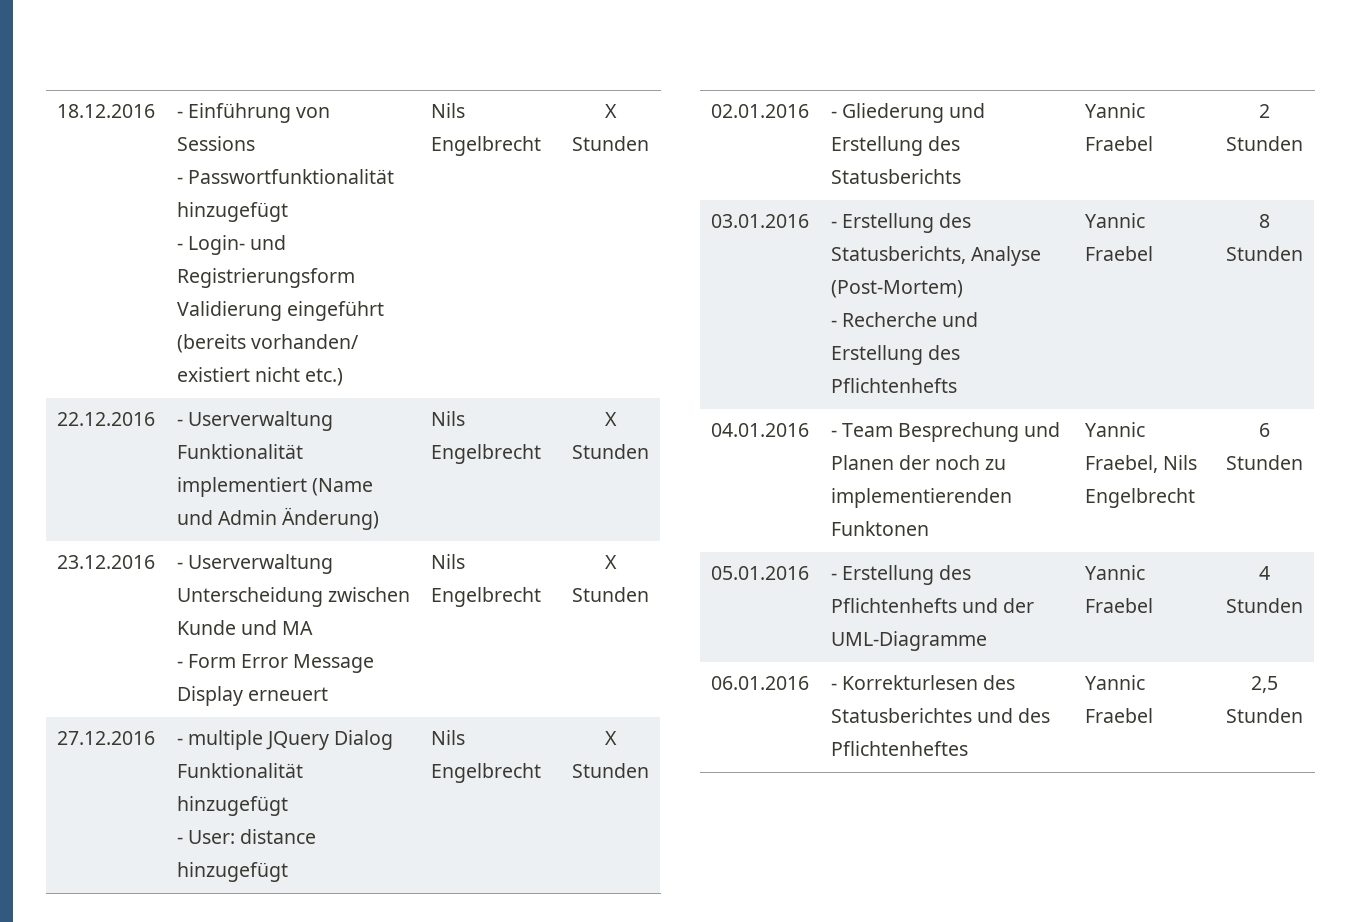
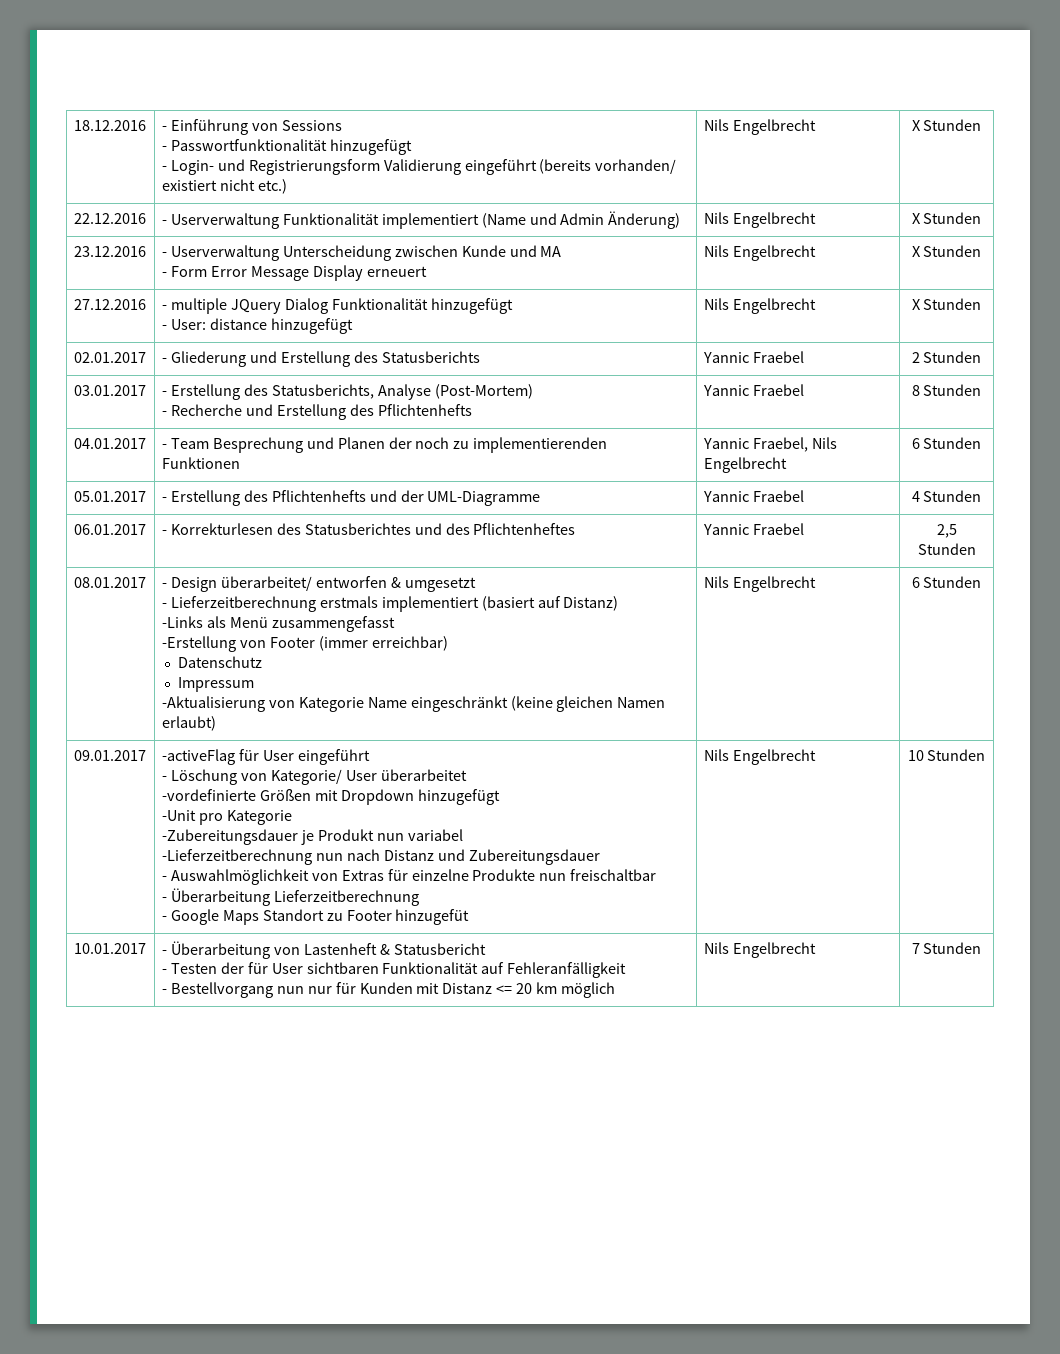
- 02.01.2016 | - Gliederung und Erstellung des Statusberichts | Yannic Fraebel | 2 Stunden
+ 02.01.2017 | - Gliederung und Erstellung des Statusberichts | Yannic Fraebel | 2 Stunden
- 03.01.2016 | - Erstellung des Statusberichts, Analyse (Post-Mortem)
+ 03.01.2017 | - Erstellung des Statusberichts, Analyse (Post-Mortem)
- 04.01.2016 | - Team Besprechung und Planen der noch zu implementierenden Funktonen | Yannic Fraebel, Nils Engelbrecht | 6 Stunden
+ 04.01.2017 | - Team Besprechung und Planen der noch zu implementierenden Funktionen | Yannic Fraebel, Nils Engelbrecht | 6 Stunden
- 05.01.2016 | - Erstellung des Pflichtenhefts und der UML-Diagramme | Yannic Fraebel | 4 Stunden
+ 05.01.2017 | - Erstellung des Pflichtenhefts und der UML-Diagramme | Yannic Fraebel | 4 Stunden
- 06.01.2016 | - Korrekturlesen des Statusberichtes und des Pflichtenheftes | Yannic Fraebel | 2,5 Stunden
+ 06.01.2017 | - Korrekturlesen des Statusberichtes und des Pflichtenheftes | Yannic Fraebel | 2,5 Stunden
+ 08.01.2017 | - Design überarbeitet/ entworfen & umgesetzt
+ - Lieferzeitberechnung erstmals implementiert (basiert auf Distanz)
+ -Links als Menü zusammengefasst
+ -Erstellung von Footer (immer erreichbar)
+ Datenschutz
+ Impressum
+ -Aktualisierung von Kategorie Name eingeschränkt (keine gleichen Namen erlaubt) | Nils Engelbrecht | 6 Stunden
+ 09.01.2017 | -activeFlag für User eingeführt
+ - Löschung von Kategorie/ User überarbeitet
+ -vordefinierte Größen mit Dropdown hinzugefügt
+ -Unit pro Kategorie
+ -Zubereitungsdauer je Produkt nun variabel
+ -Lieferzeitberechnung nun nach Distanz und Zubereitungsdauer
+ - Auswahlmöglichkeit von Extras für einzelne Produkte nun freischaltbar
+ - Überarbeitung Lieferzeitberechnung
+ - Google Maps Standort zu Footer hinzugefüt | Nils Engelbrecht | 10 Stunden
+ 10.01.2017 | - Überarbeitung von Lastenheft & Statusbericht
+ - Testen der für User sichtbaren Funktionalität auf Fehleranfälligkeit
+ - Bestellvorgang nun nur für Kunden mit Distanz <= 20 km möglich | Nils Engelbrecht | 7 Stunden

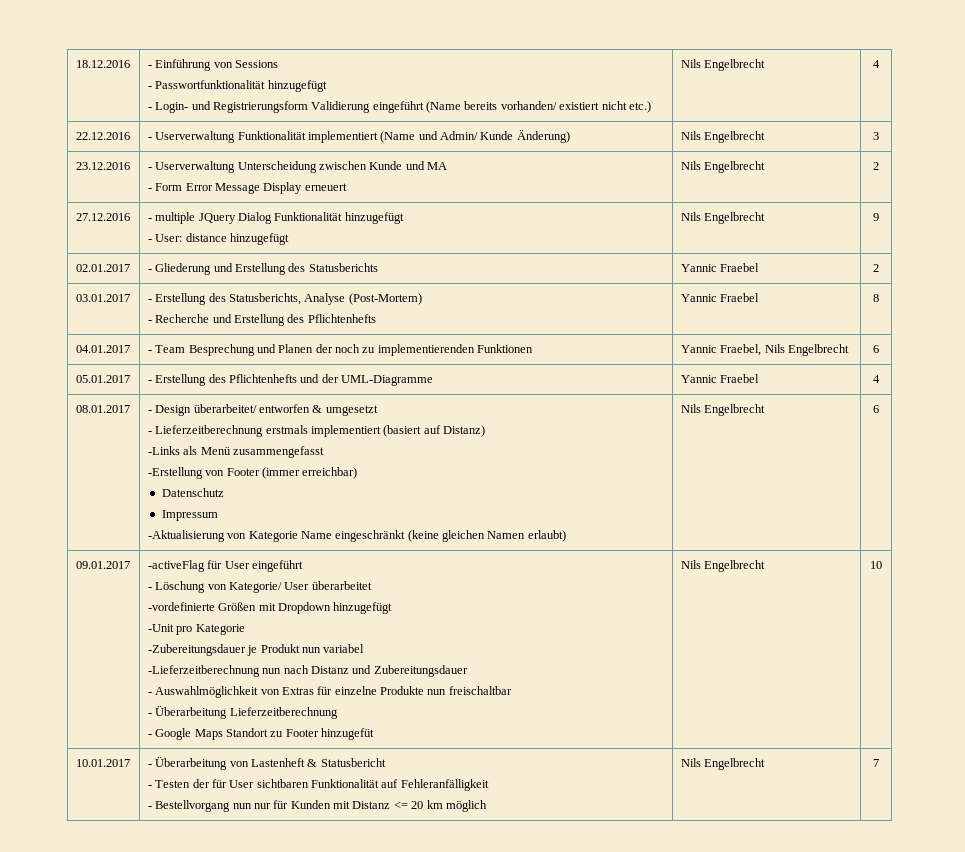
  18.12.2016 | - Einführung von Sessions
  - Passwortfunktionalität hinzugefügt
- - Login- und Registrierungsform Validierung eingeführt (bereits vorhanden/ existiert nicht etc.) | Nils Engelbrecht | X Stunden
+ - Login- und Registrierungsform Validierung eingeführt (Name bereits vorhanden/ existiert nicht etc.) | Nils Engelbrecht | 4
- 22.12.2016 | - Userverwaltung Funktionalität implementiert (Name und Admin Änderung) | Nils Engelbrecht | X Stunden
+ 22.12.2016 | - Userverwaltung Funktionalität implementiert (Name und Admin/ Kunde Änderung) | Nils Engelbrecht | 3
  23.12.2016 | - Userverwaltung Unterscheidung zwischen Kunde und MA
- - Form Error Message Display erneuert | Nils Engelbrecht | X Stunden
+ - Form Error Message Display erneuert | Nils Engelbrecht | 2
  27.12.2016 | - multiple JQuery Dialog Funktionalität hinzugefügt
- - User: distance hinzugefügt | Nils Engelbrecht | X Stunden
+ - User: distance hinzugefügt | Nils Engelbrecht | 9
- 02.01.2017 | - Gliederung und Erstellung des Statusberichts | Yannic Fraebel | 2 Stunden
+ 02.01.2017 | - Gliederung und Erstellung des Statusberichts | Yannic Fraebel | 2
  03.01.2017 | - Erstellung des Statusberichts, Analyse (Post-Mortem)
- - Recherche und Erstellung des Pflichtenhefts | Yannic Fraebel | 8 Stunden
+ - Recherche und Erstellung des Pflichtenhefts | Yannic Fraebel | 8
- 04.01.2017 | - Team Besprechung und Planen der noch zu implementierenden Funktionen | Yannic Fraebel, Nils Engelbrecht | 6 Stunden
+ 04.01.2017 | - Team Besprechung und Planen der noch zu implementierenden Funktionen | Yannic Fraebel, Nils Engelbrecht | 6
- 05.01.2017 | - Erstellung des Pflichtenhefts und der UML-Diagramme | Yannic Fraebel | 4 Stunden
- 06.01.2017 | - Korrekturlesen des Statusberichtes und des Pflichtenheftes | Yannic Fraebel | 2,5 Stunden
+ 05.01.2017 | - Erstellung des Pflichtenhefts und der UML-Diagramme | Yannic Fraebel | 4
  08.01.2017 | - Design überarbeitet/ entworfen & umgesetzt
  - Lieferzeitberechnung erstmals implementiert (basiert auf Distanz)
  -Links als Menü zusammengefasst
  -Erstellung von Footer (immer erreichbar)
  Datenschutz
  Impressum
- -Aktualisierung von Kategorie Name eingeschränkt (keine gleichen Namen erlaubt) | Nils Engelbrecht | 6 Stunden
+ -Aktualisierung von Kategorie Name eingeschränkt (keine gleichen Namen erlaubt) | Nils Engelbrecht | 6
- 10 Stunden
+ 10
  10.01.2017 | - Überarbeitung von Lastenheft & Statusbericht
  - Testen der für User sichtbaren Funktionalität auf Fehleranfälligkeit
- - Bestellvorgang nun nur für Kunden mit Distanz <= 20 km möglich | Nils Engelbrecht | 7 Stunden
+ - Bestellvorgang nun nur für Kunden mit Distanz <= 20 km möglich | Nils Engelbrecht | 7

